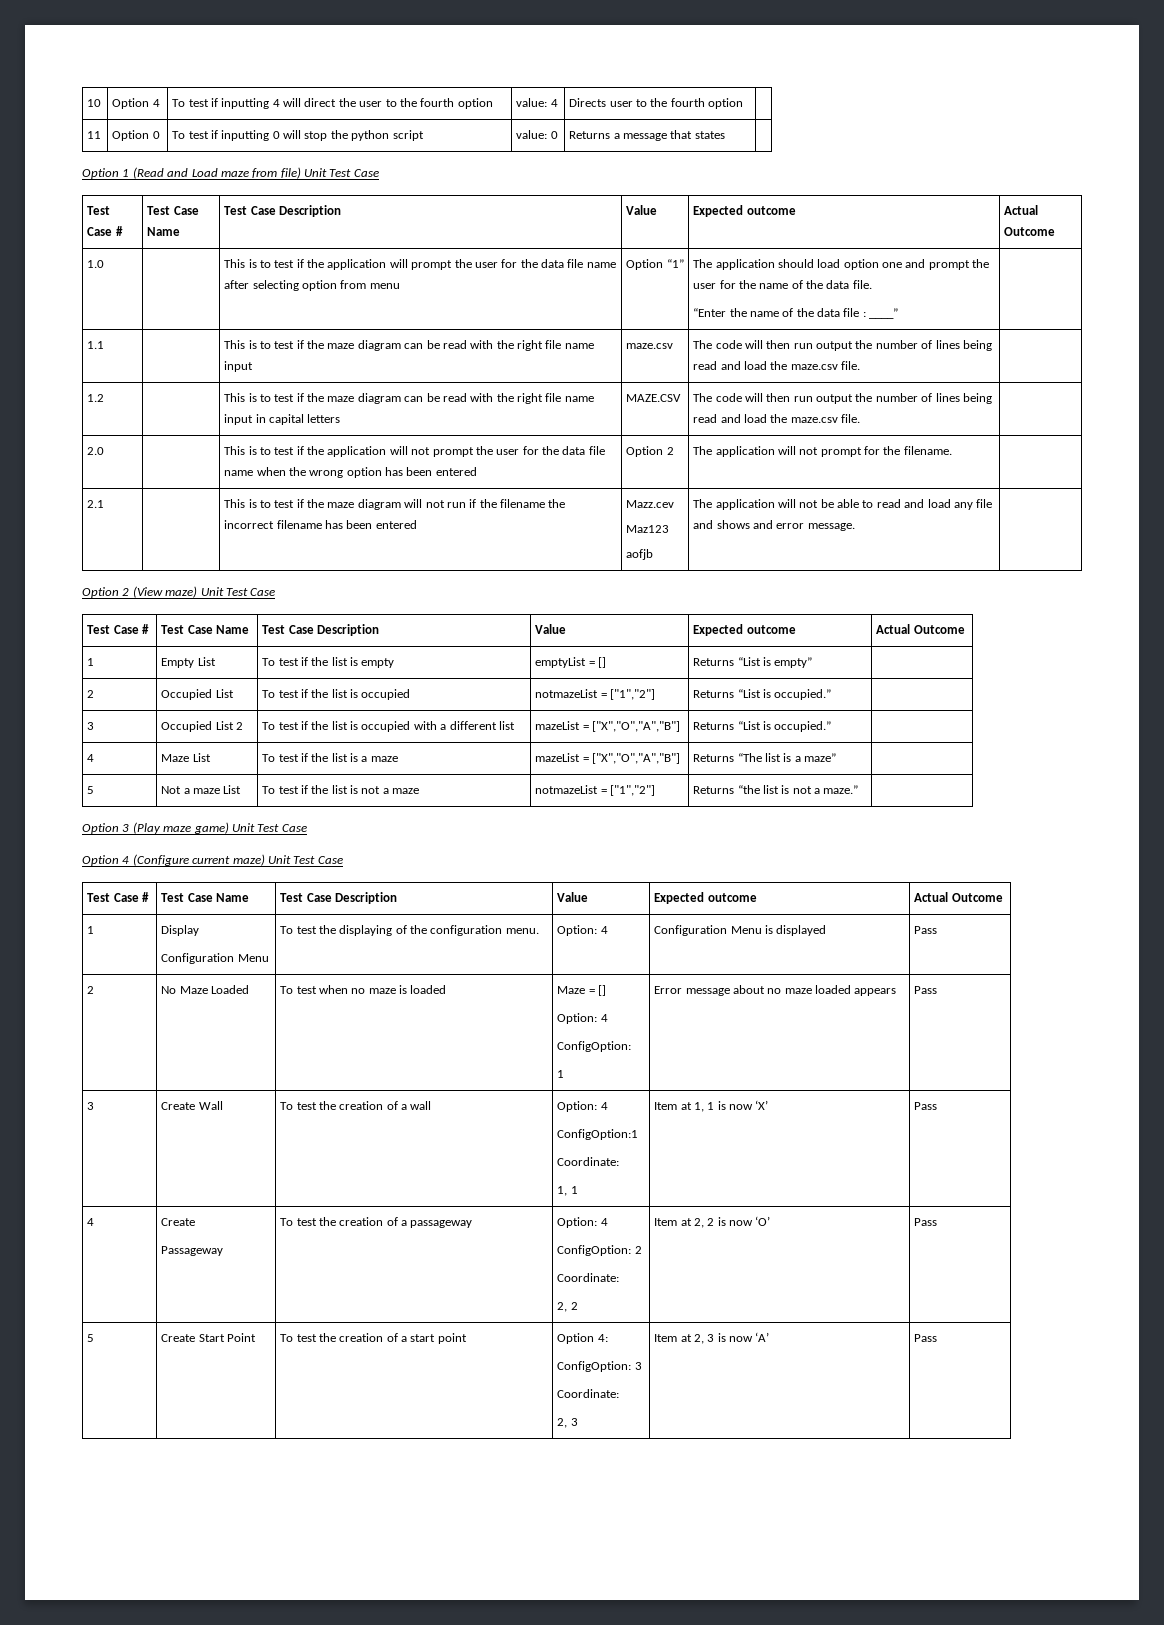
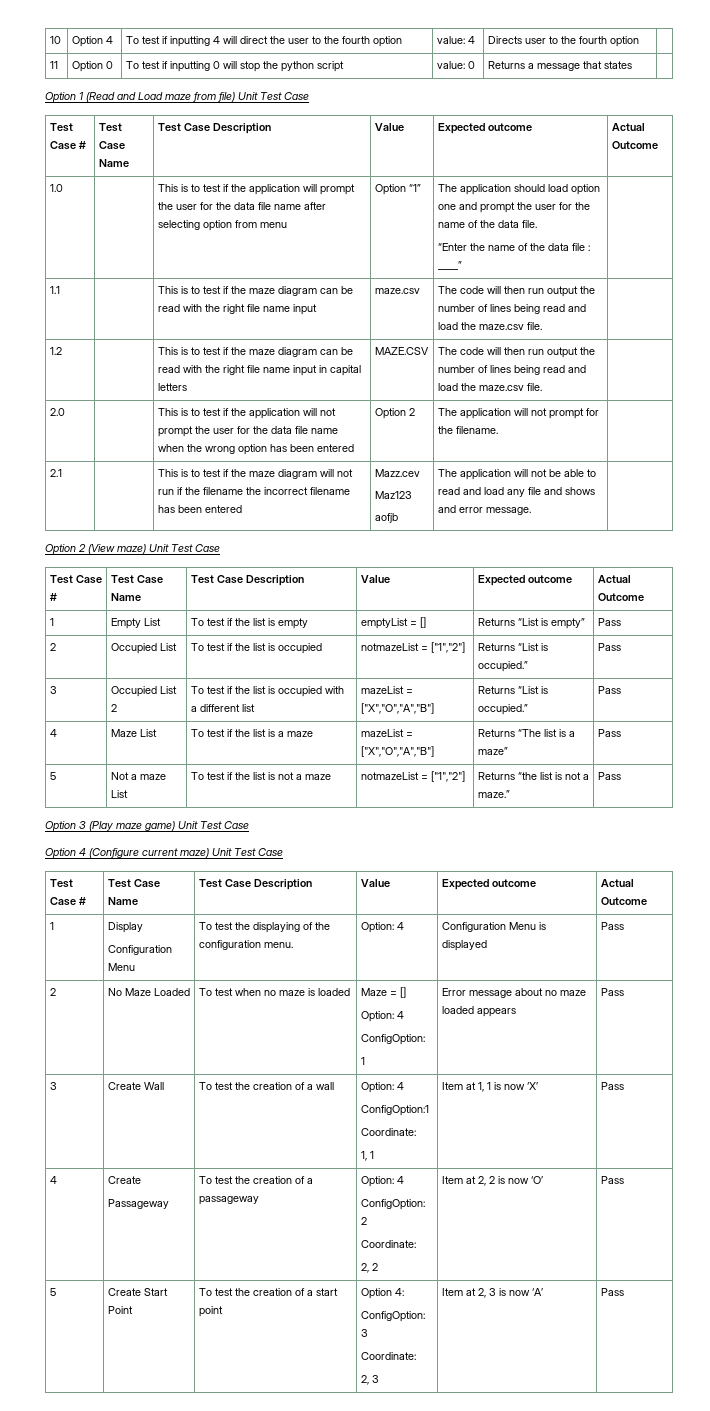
- 1 | Empty List | To test if the list is empty | emptyList = [] | Returns “List is empty” |
+ 1 | Empty List | To test if the list is empty | emptyList = [] | Returns “List is empty” | Pass
- 2 | Occupied List | To test if the list is occupied | notmazeList = ["1","2"] | Returns “List is occupied.” |
+ 2 | Occupied List | To test if the list is occupied | notmazeList = ["1","2"] | Returns “List is occupied.” | Pass
- 3 | Occupied List 2 | To test if the list is occupied with a different list | mazeList = ["X","O","A","B"] | Returns “List is occupied.” |
+ 3 | Occupied List 2 | To test if the list is occupied with a different list | mazeList = ["X","O","A","B"] | Returns “List is occupied.” | Pass
- 4 | Maze List | To test if the list is a maze | mazeList = ["X","O","A","B"] | Returns “The list is a maze” |
+ 4 | Maze List | To test if the list is a maze | mazeList = ["X","O","A","B"] | Returns “The list is a maze” | Pass
- 5 | Not a maze List | To test if the list is not a maze | notmazeList = ["1","2"] | Returns “the list is not a maze.” |
+ 5 | Not a maze List | To test if the list is not a maze | notmazeList = ["1","2"] | Returns “the list is not a maze.” | Pass

